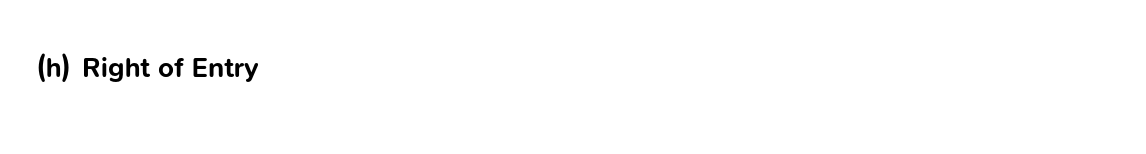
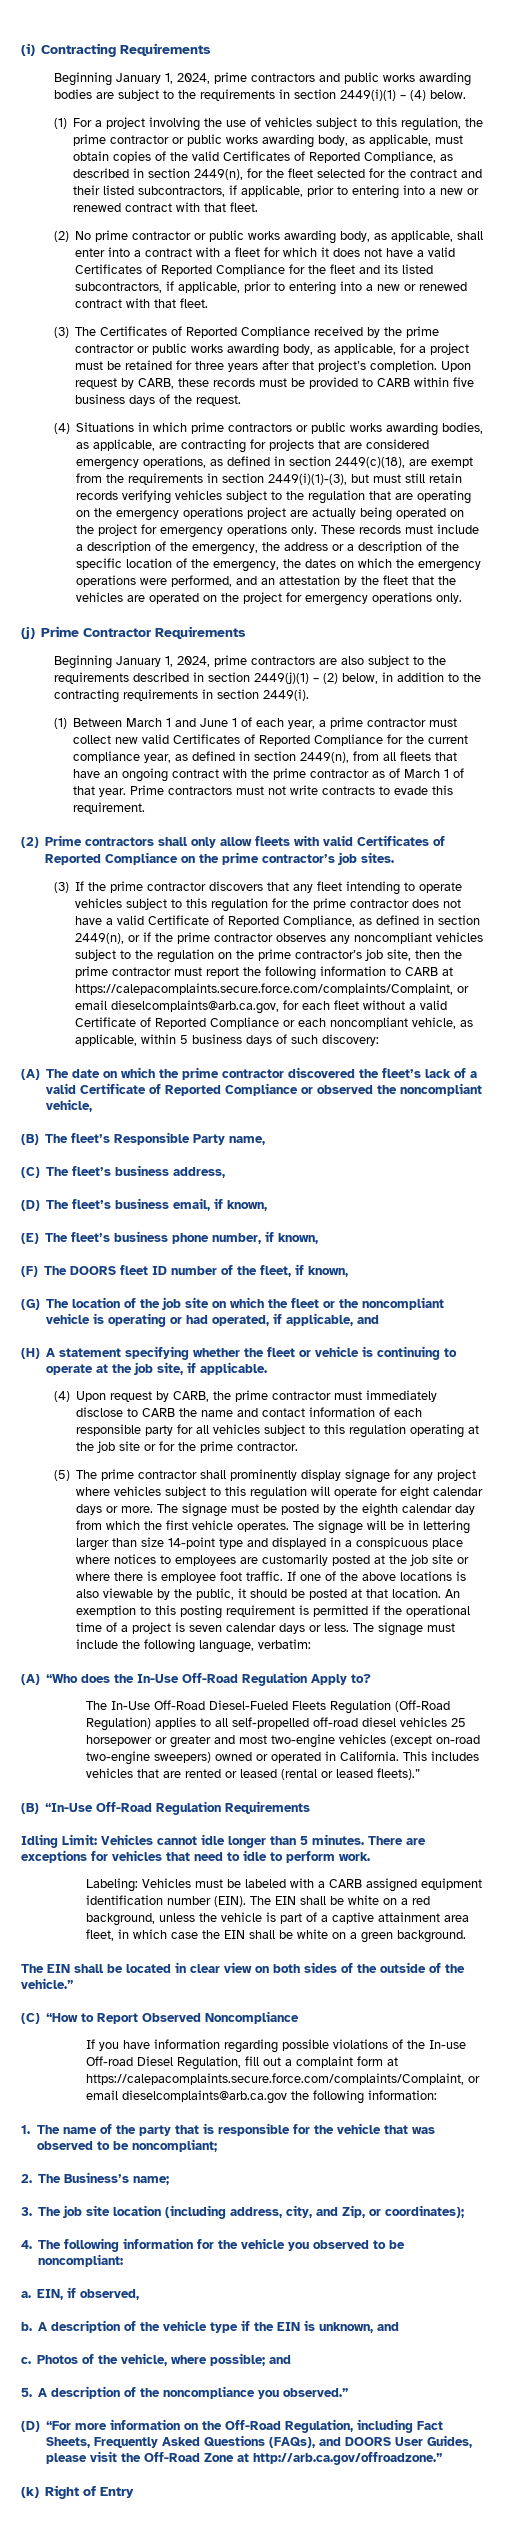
- (h) Right of Entry
+ (i) Contracting Requirements
+ Beginning January 1, 2024, prime contractors and public works awarding bodies are subject to the requirements in section 2449(i)(1) – (4) below.
+ (1) For a project involving the use of vehicles subject to this regulation, the prime contractor or public works awarding body, as applicable, must obtain copies of the valid Certificates of Reported Compliance, as described in section 2449(n), for the fleet selected for the contract and their listed subcontractors, if applicable, prior to entering into a new or renewed contract with that fleet.
+ (2) No prime contractor or public works awarding body, as applicable, shall enter into a contract with a fleet for which it does not have a valid Certificates of Reported Compliance for the fleet and its listed subcontractors, if applicable, prior to entering into a new or renewed contract with that fleet.
+ (3) The Certificates of Reported Compliance received by the prime contractor or public works awarding body, as applicable, for a project must be retained for three years after that project’s completion. Upon request by CARB, these records must be provided to CARB within five business days of the request.
+ (4) Situations in which prime contractors or public works awarding bodies, as applicable, are contracting for projects that are considered emergency operations, as defined in section 2449(c)(18), are exempt from the requirements in section 2449(i)(1)-(3), but must still retain records verifying vehicles subject to the regulation that are operating on the emergency operations project are actually being operated on the project for emergency operations only. These records must include a description of the emergency, the address or a description of the specific location of the emergency, the dates on which the emergency operations were performed, and an attestation by the fleet that the vehicles are operated on the project for emergency operations only.
+ (j) Prime Contractor Requirements
+ Beginning January 1, 2024, prime contractors are also subject to the requirements described in section 2449(j)(1) – (2) below, in addition to the contracting requirements in section 2449(i).
+ (1) Between March 1 and June 1 of each year, a prime contractor must collect new valid Certificates of Reported Compliance for the current compliance year, as defined in section 2449(n), from all fleets that have an ongoing contract with the prime contractor as of March 1 of that year. Prime contractors must not write contracts to evade this requirement.
+ (2) Prime contractors shall only allow fleets with valid Certificates of Reported Compliance on the prime contractor’s job sites.
+ (3) If the prime contractor discovers that any fleet intending to operate vehicles subject to this regulation for the prime contractor does not have a valid Certificate of Reported Compliance, as defined in section 2449(n), or if the prime contractor observes any noncompliant vehicles subject to the regulation on the prime contractor’s job site, then the prime contractor must report the following information to CARB at https://calepacomplaints.secure.force.com/complaints/Complaint, or email dieselcomplaints@arb.ca.gov, for each fleet without a valid Certificate of Reported Compliance or each noncompliant vehicle, as applicable, within 5 business days of such discovery:
+ (A) The date on which the prime contractor discovered the fleet’s lack of a valid Certificate of Reported Compliance or observed the noncompliant vehicle,
+ (B) The fleet’s Responsible Party name,
+ (C) The fleet’s business address,
+ (D) The fleet’s business email, if known,
+ (E) The fleet’s business phone number, if known,
+ (F) The DOORS fleet ID number of the fleet, if known,
+ (G) The location of the job site on which the fleet or the noncompliant vehicle is operating or had operated, if applicable, and
+ (H) A statement specifying whether the fleet or vehicle is continuing to operate at the job site, if applicable.
+ (4) Upon request by CARB, the prime contractor must immediately disclose to CARB the name and contact information of each responsible party for all vehicles subject to this regulation operating at the job site or for the prime contractor.
+ (5) The prime contractor shall prominently display signage for any project where vehicles subject to this regulation will operate for eight calendar days or more. The signage must be posted by the eighth calendar day from which the first vehicle operates. The signage will be in lettering larger than size 14-point type and displayed in a conspicuous place where notices to employees are customarily posted at the job site or where there is employee foot traffic. If one of the above locations is also viewable by the public, it should be posted at that location. An exemption to this posting requirement is permitted if the operational time of a project is seven calendar days or less. The signage must include the following language, verbatim:
+ (A) “Who does the In-Use Off-Road Regulation Apply to?
+ The In-Use Off-Road Diesel-Fueled Fleets Regulation (Off-Road Regulation) applies to all self-propelled off-road diesel vehicles 25 horsepower or greater and most two-engine vehicles (except on-road two-engine sweepers) owned or operated in California. This includes vehicles that are rented or leased (rental or leased fleets).”
+ (B) “In-Use Off-Road Regulation Requirements
+ Idling Limit: Vehicles cannot idle longer than 5 minutes. There are exceptions for vehicles that need to idle to perform work.
+ Labeling: Vehicles must be labeled with a CARB assigned equipment identification number (EIN). The EIN shall be white on a red background, unless the vehicle is part of a captive attainment area fleet, in which case the EIN shall be white on a green background.
+ The EIN shall be located in clear view on both sides of the outside of the vehicle.”
+ (C) “How to Report Observed Noncompliance
+ If you have information regarding possible violations of the In-use Off-road Diesel Regulation, fill out a complaint form at https://calepacomplaints.secure.force.com/complaints/Complaint, or email dieselcomplaints@arb.ca.gov the following information:
+ 1. The name of the party that is responsible for the vehicle that was observed to be noncompliant;
+ 2. The Business’s name;
+ 3. The job site location (including address, city, and Zip, or coordinates);
+ 4. The following information for the vehicle you observed to be noncompliant:
+ a. EIN, if observed,
+ b. A description of the vehicle type if the EIN is unknown, and
+ c. Photos of the vehicle, where possible; and
+ 5. A description of the noncompliance you observed.”
+ (D) “For more information on the Off-Road Regulation, including Fact Sheets, Frequently Asked Questions (FAQs), and DOORS User Guides, please visit the Off-Road Zone at http://arb.ca.gov/offroadzone.”
+ (k) Right of Entry

